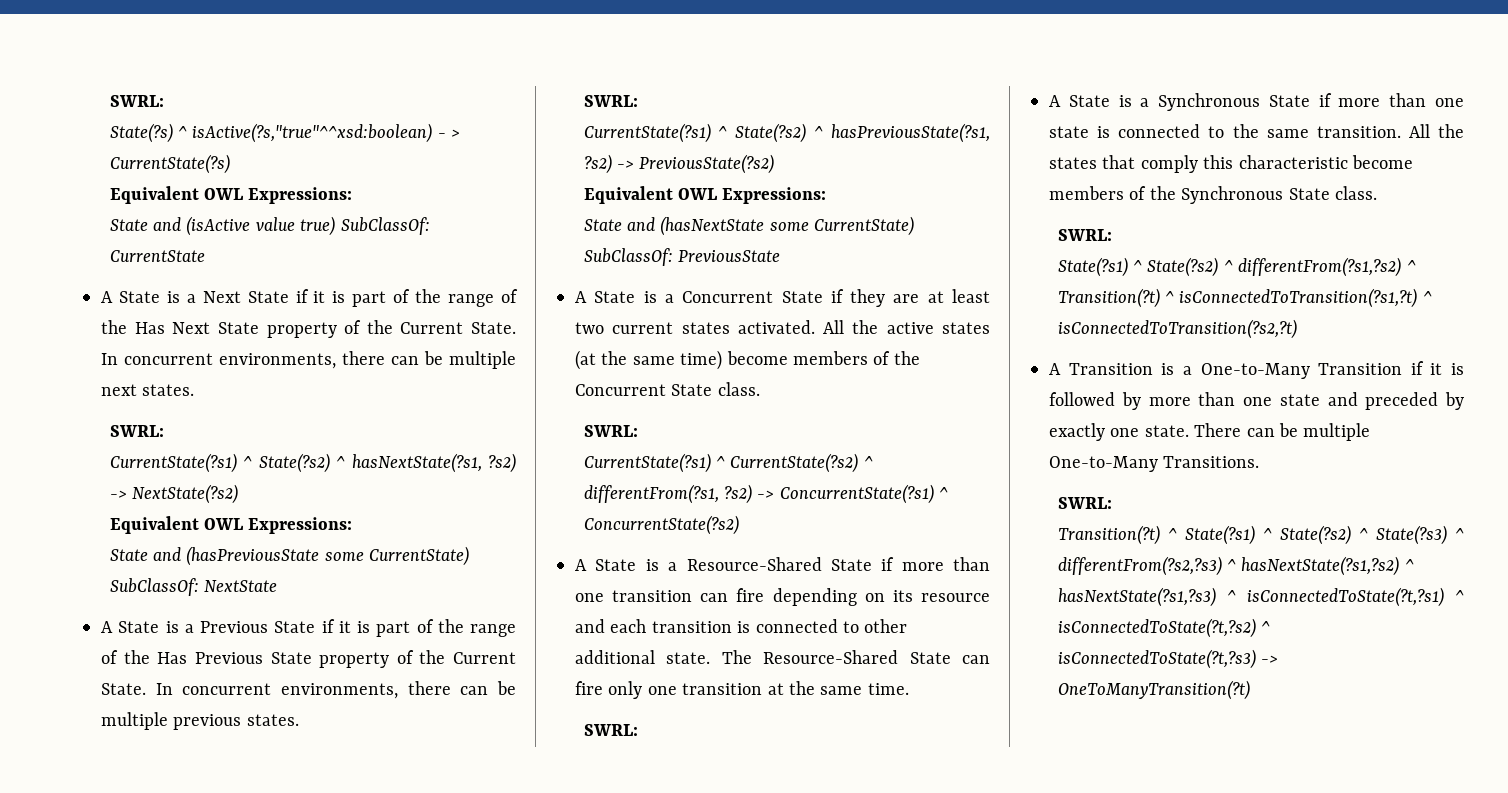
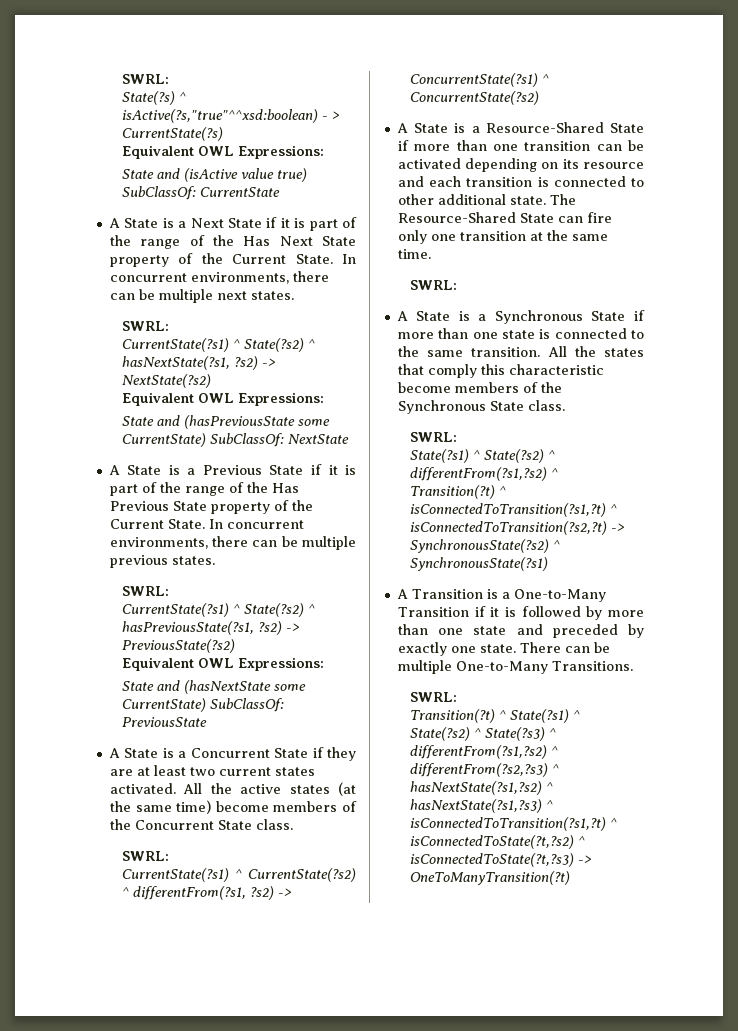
- A State is a Resource-Shared State if more than one transition can fire depending on its resource and each transition is connected to other additional state.
+ A State is a Resource-Shared State if more than one transition can be activated depending on its resource and each transition is connected to other additional state.
- State(?s1) ^ State(?s2) ^ differentFrom(?s1,?s2) ^ Transition(?t) ^ isConnectedToTransition(?s1,?t) ^ isConnectedToTransition(?s2,?t)
+ State(?s1) ^ State(?s2) ^ differentFrom(?s1,?s2) ^ Transition(?t) ^ isConnectedToTransition(?s1,?t) ^ isConnectedToTransition(?s2,?t) -> SynchronousState(?s2) ^ SynchronousState(?s1)
- Transition(?t) ^ State(?s1) ^ State(?s2) ^ State(?s3) ^ differentFrom(?s2,?s3) ^ hasNextState(?s1,?s2) ^ hasNextState(?s1,?s3) ^ isConnectedToState(?t,?s1) ^ isConnectedToState(?t,?s2) ^ isConnectedToState(?t,?s3) -> OneToManyTransition(?t)
+ Transition(?t) ^ State(?s1) ^ State(?s2) ^ State(?s3) ^ differentFrom(?s1,?s2) ^ differentFrom(?s2,?s3) ^ hasNextState(?s1,?s2) ^ hasNextState(?s1,?s3) ^ isConnectedToTransition(?s1,?t) ^ isConnectedToState(?t,?s2) ^ isConnectedToState(?t,?s3) -> OneToManyTransition(?t)

